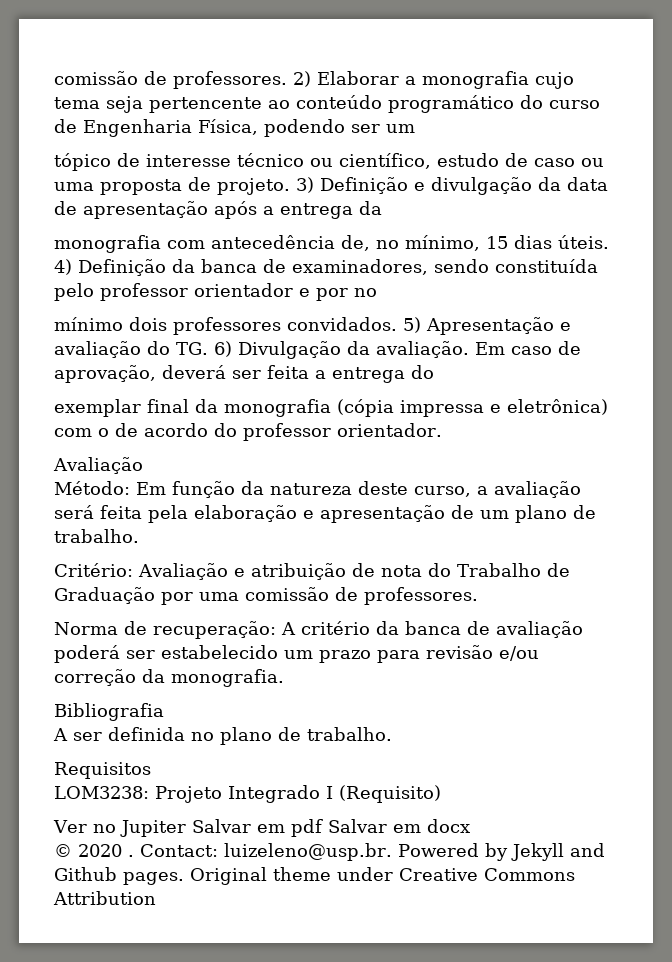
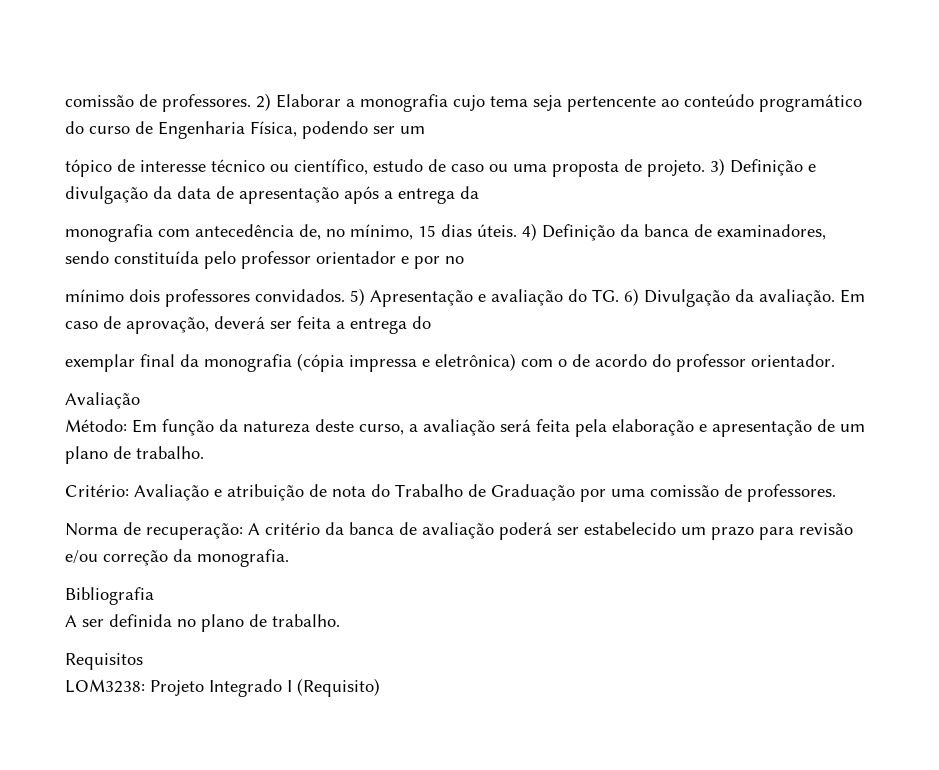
- Ver no Jupiter Salvar em pdf Salvar em docx
- © 2020 . Contact: luizeleno@usp.br. Powered by Jekyll and Github pages. Original theme under Creative Commons Attribution

